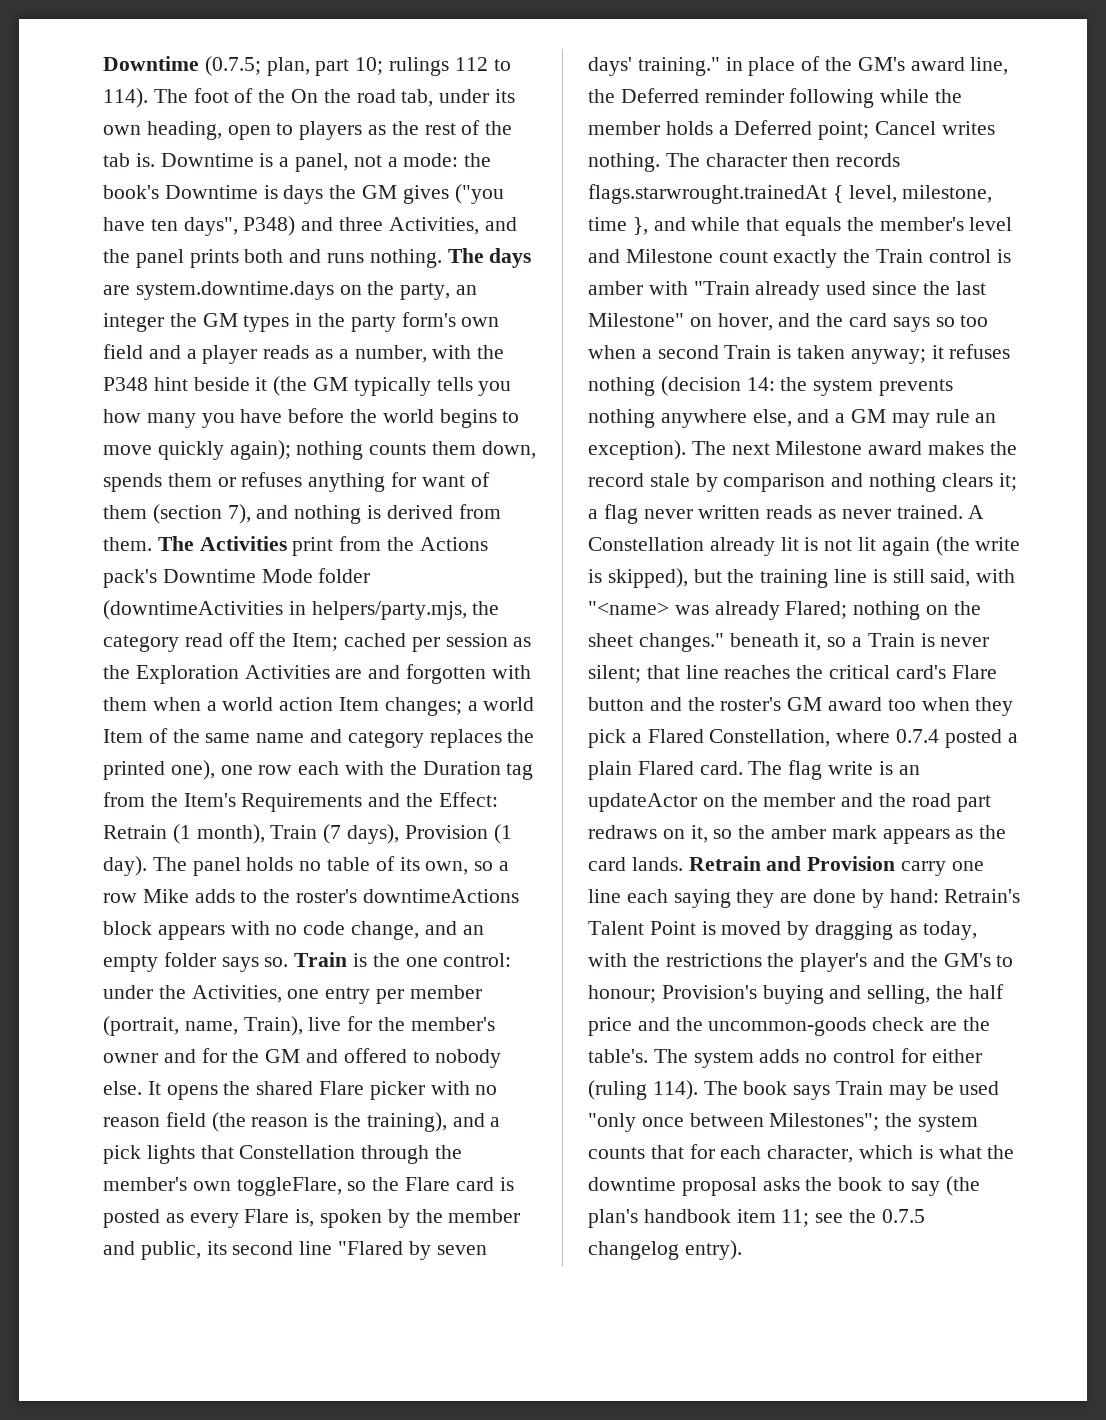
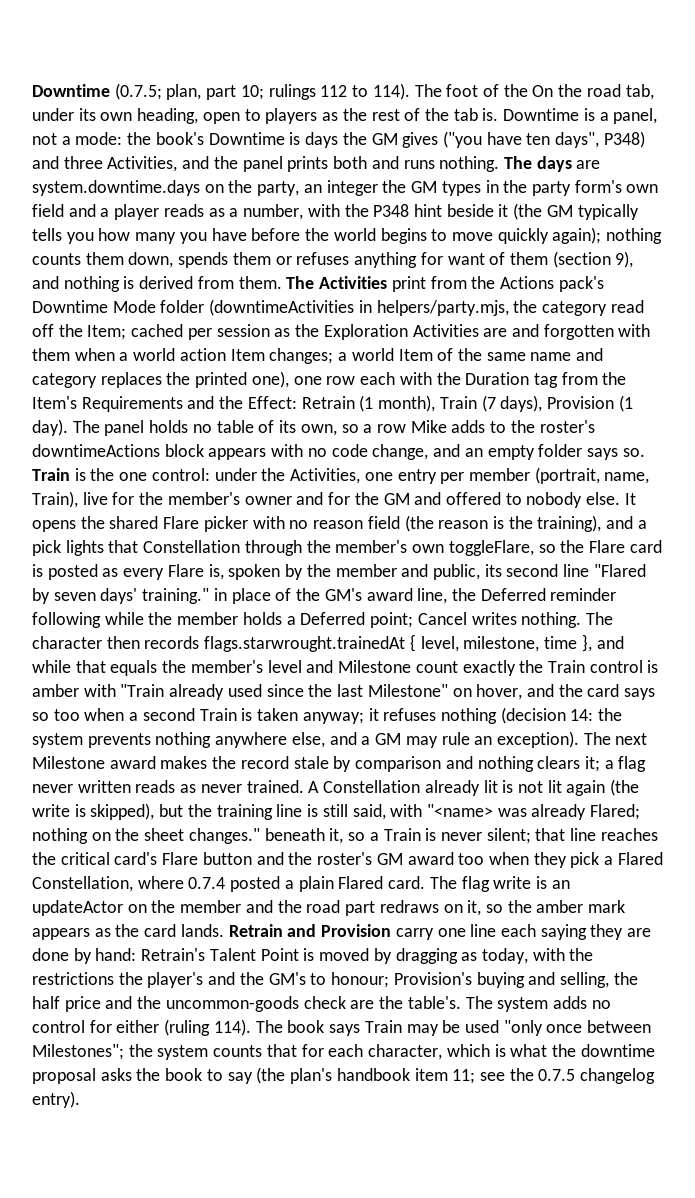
- nothing counts them down, spends them or refuses anything for want of them (section 7), and nothing is derived from them.
+ nothing counts them down, spends them or refuses anything for want of them (section 9), and nothing is derived from them.

